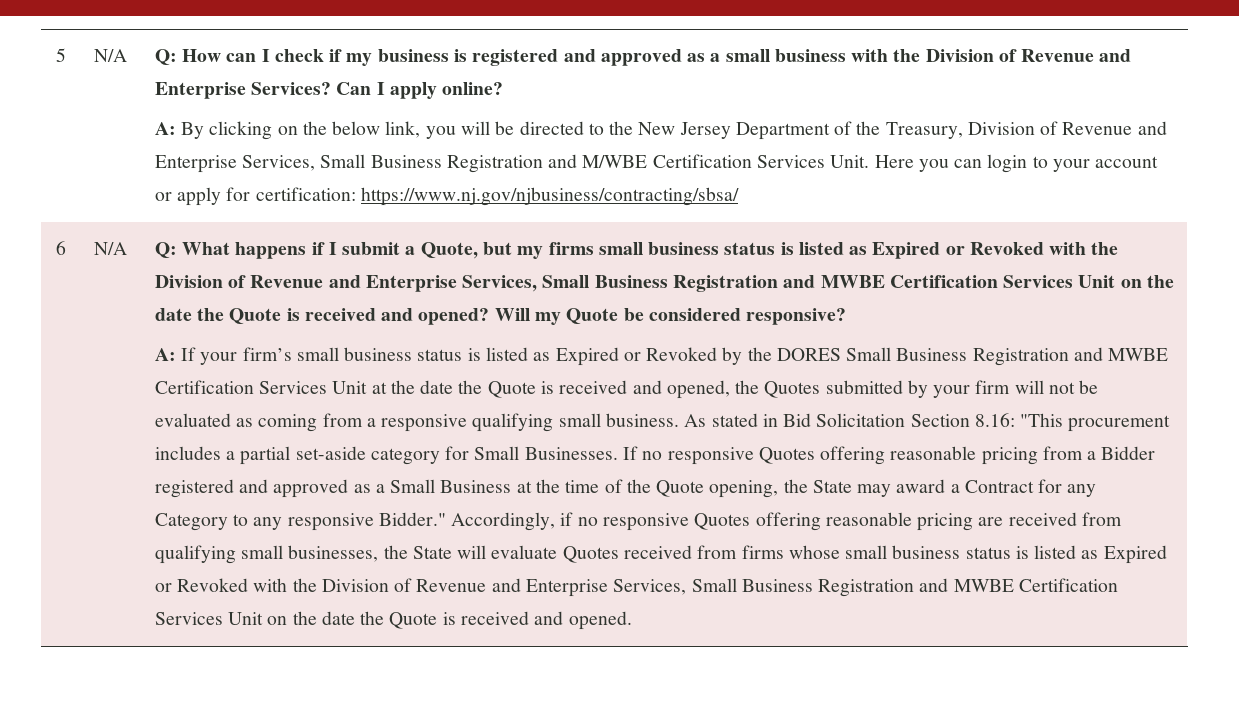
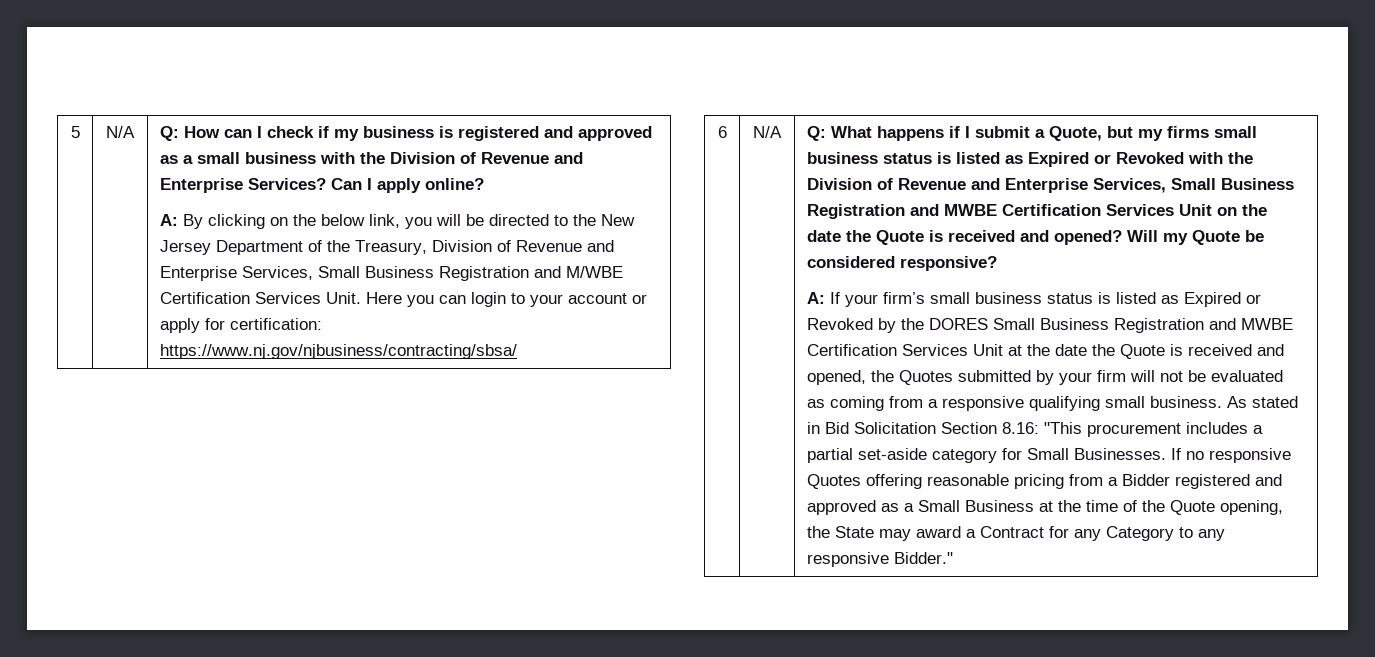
- Accordingly, if no responsive Quotes offering reasonable pricing are received from qualifying small businesses, the State will evaluate Quotes received from firms whose small business status is listed as Expired or Revoked with the Division of Revenue and Enterprise Services, Small Business Registration and MWBE Certification Services Unit on the date the Quote is received and opened.

